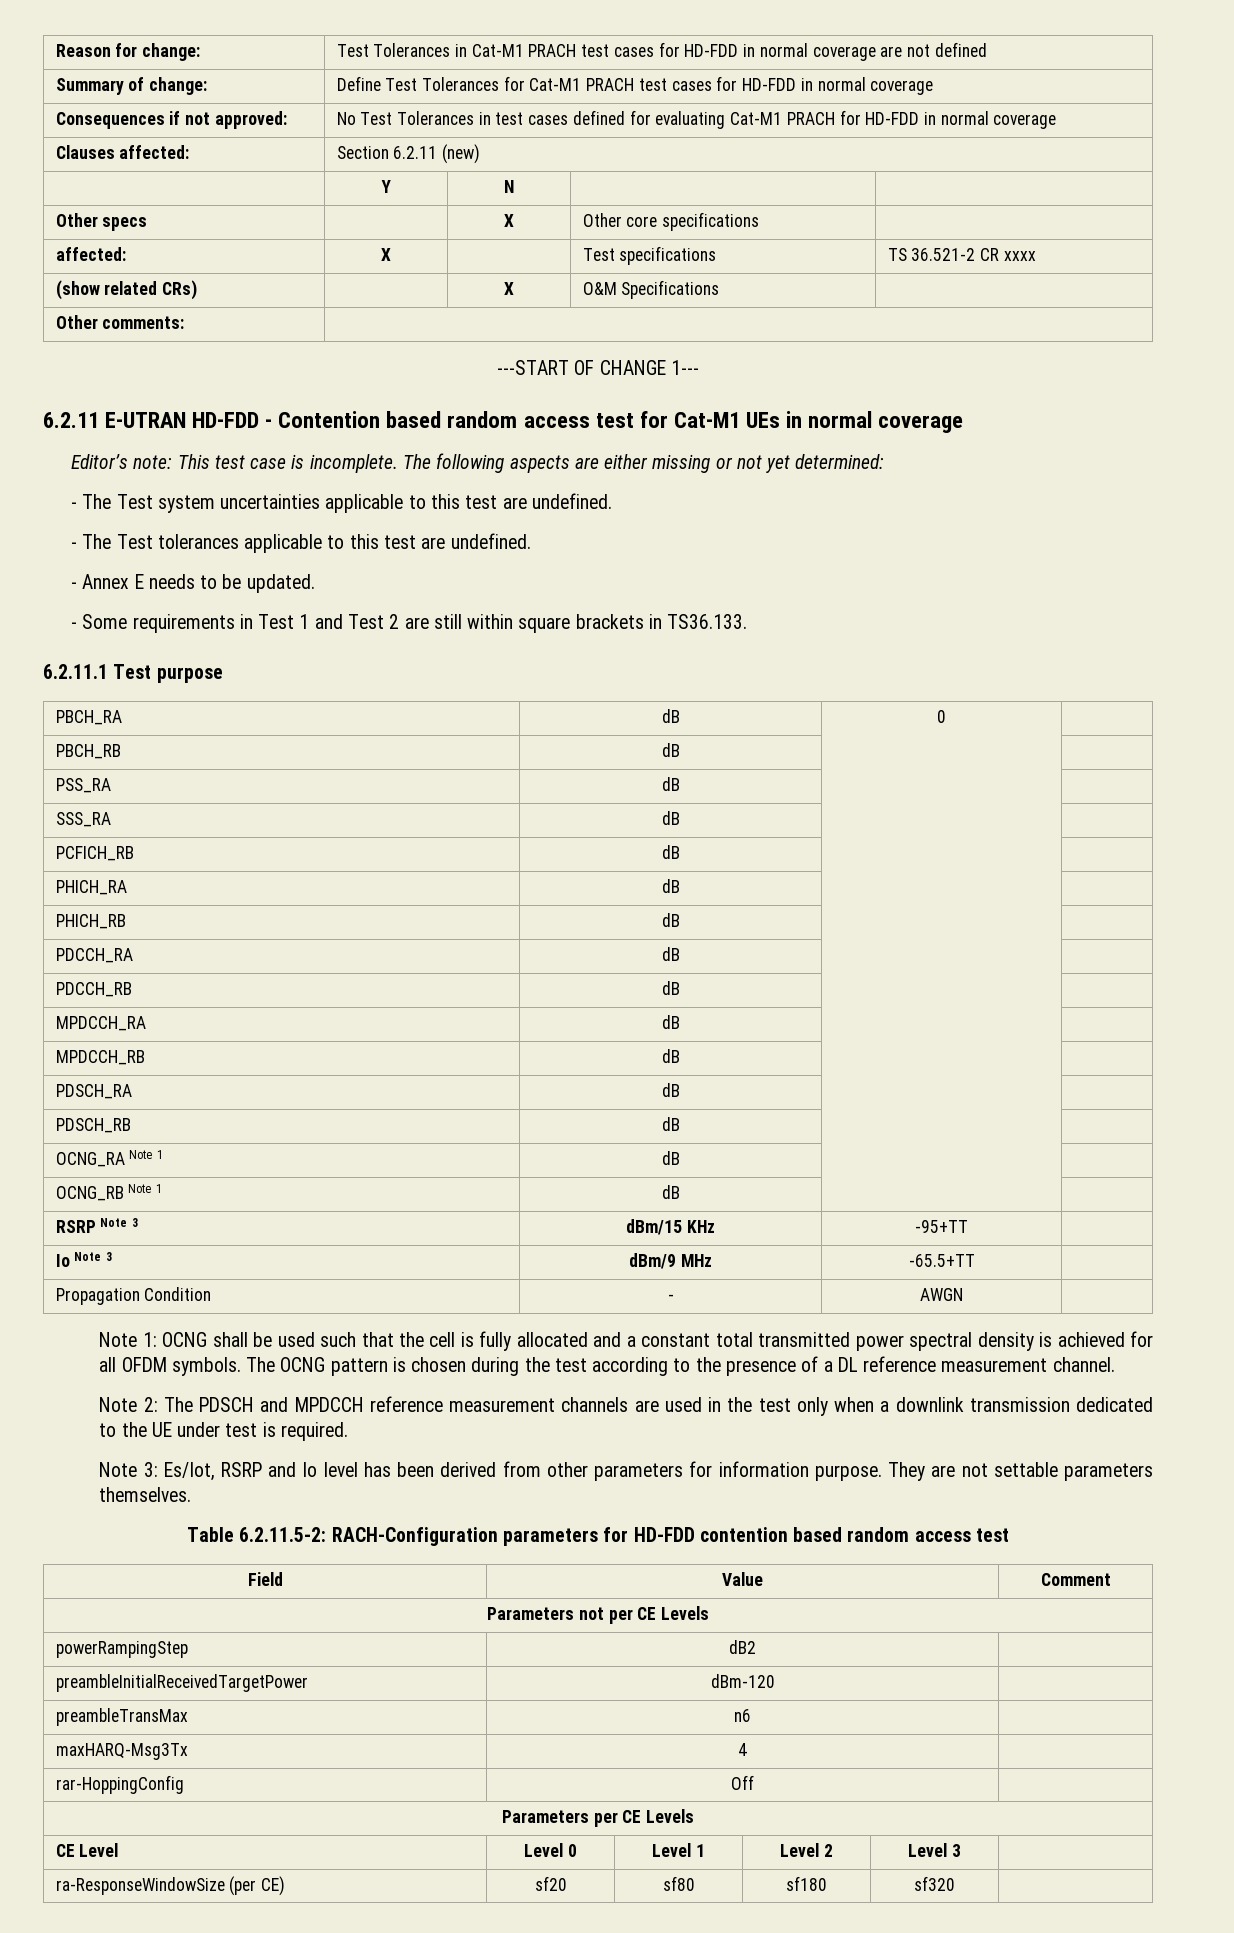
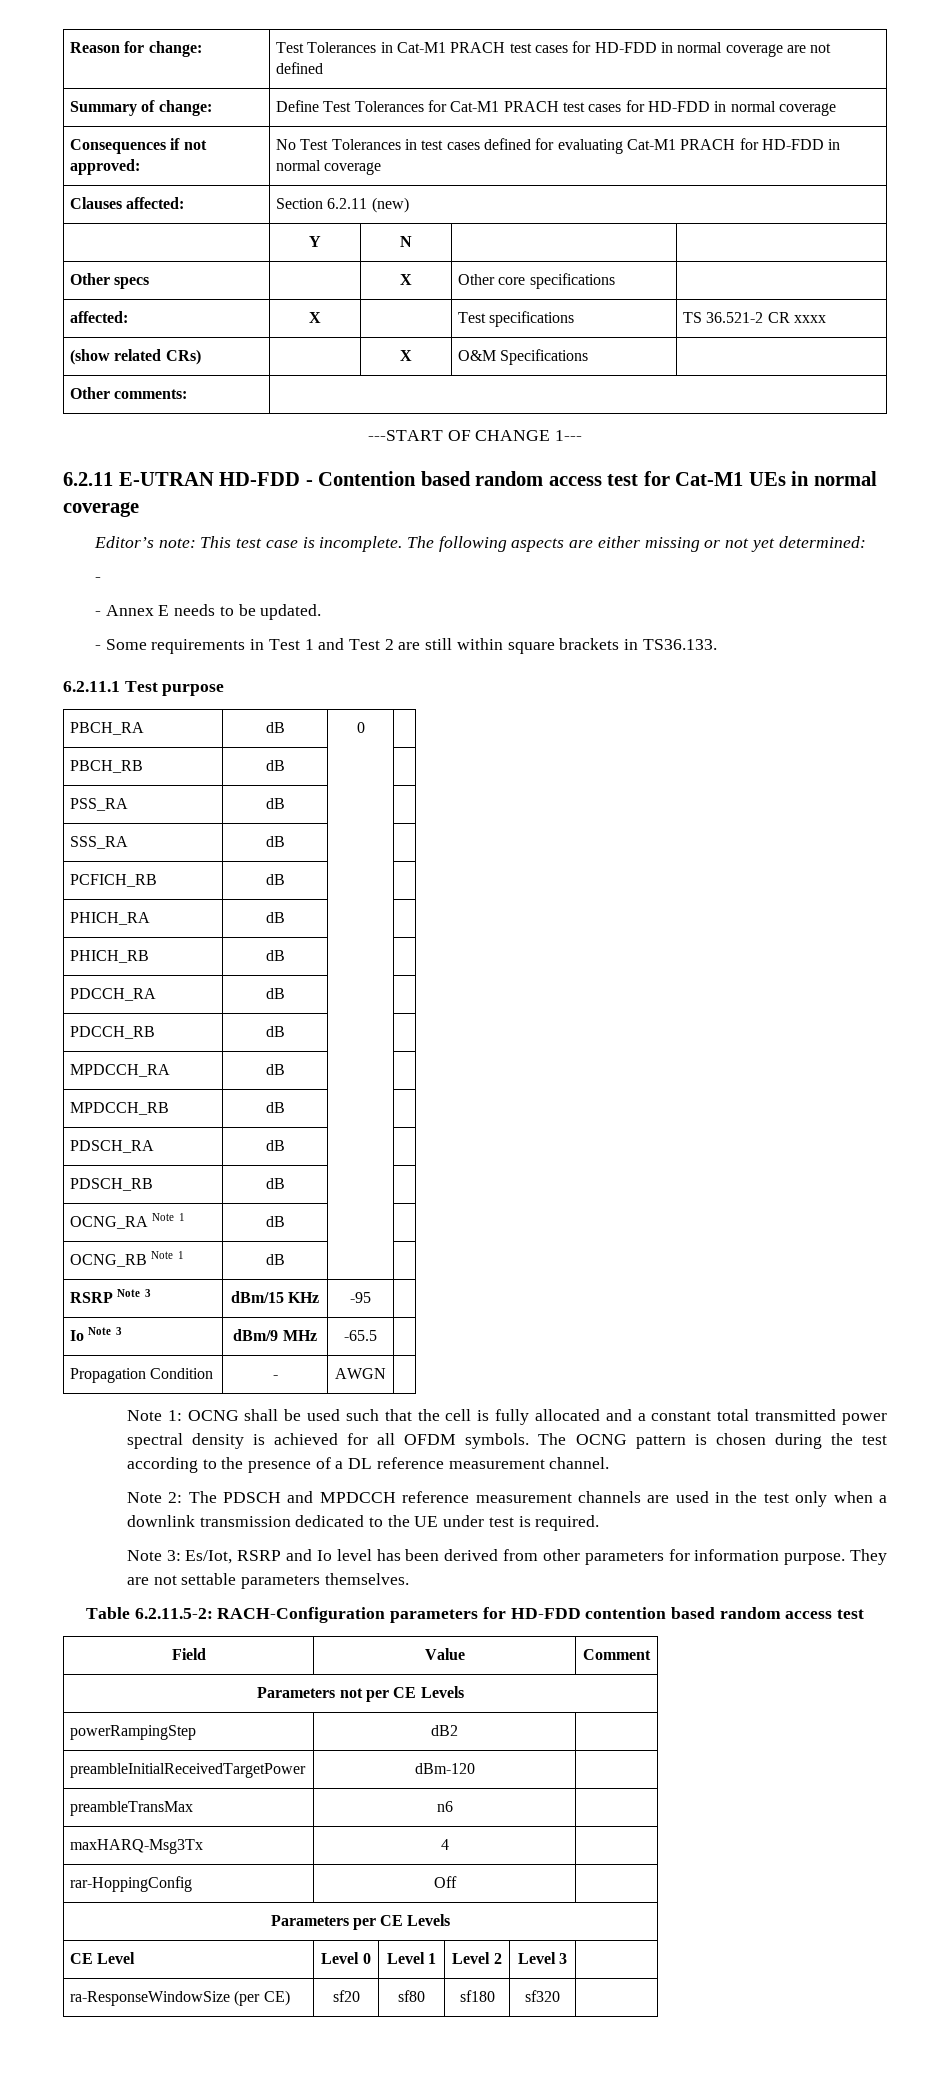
  The following aspects are either missing or not yet determined:
- - The Test system uncertainties applicable to this test are undefined.
- - The Test tolerances applicable to this test are undefined.
+ -
- RSRP Note 3 | dBm/15 KHz | -95+TT |
+ RSRP Note 3 | dBm/15 KHz | -95 |
- Io Note 3 | dBm/9 MHz | -65.5+TT |
+ Io Note 3 | dBm/9 MHz | -65.5 |

